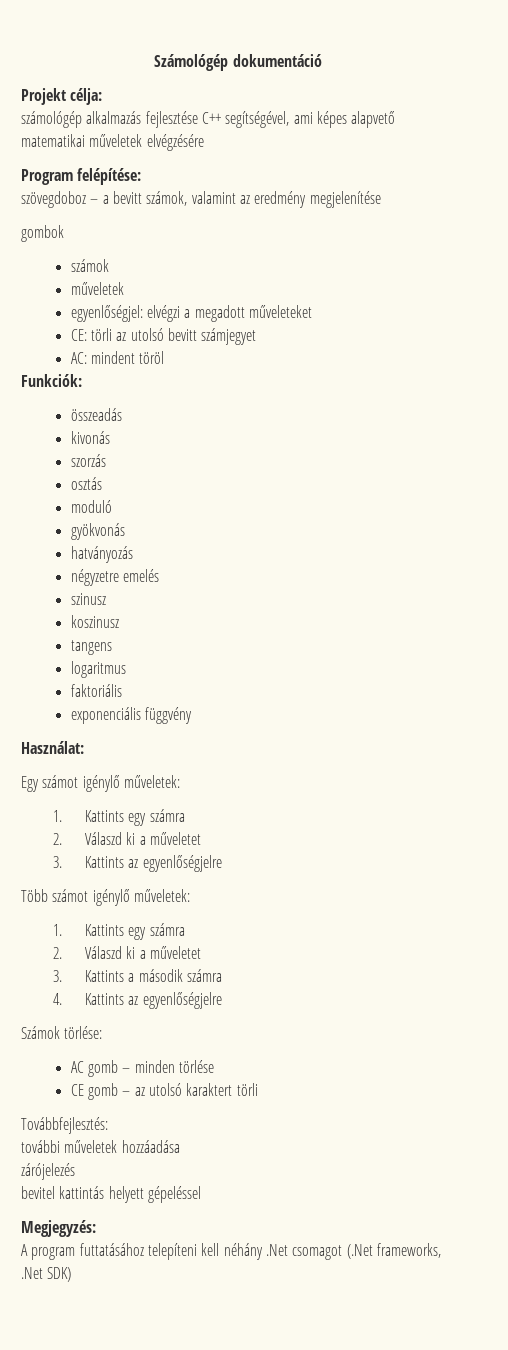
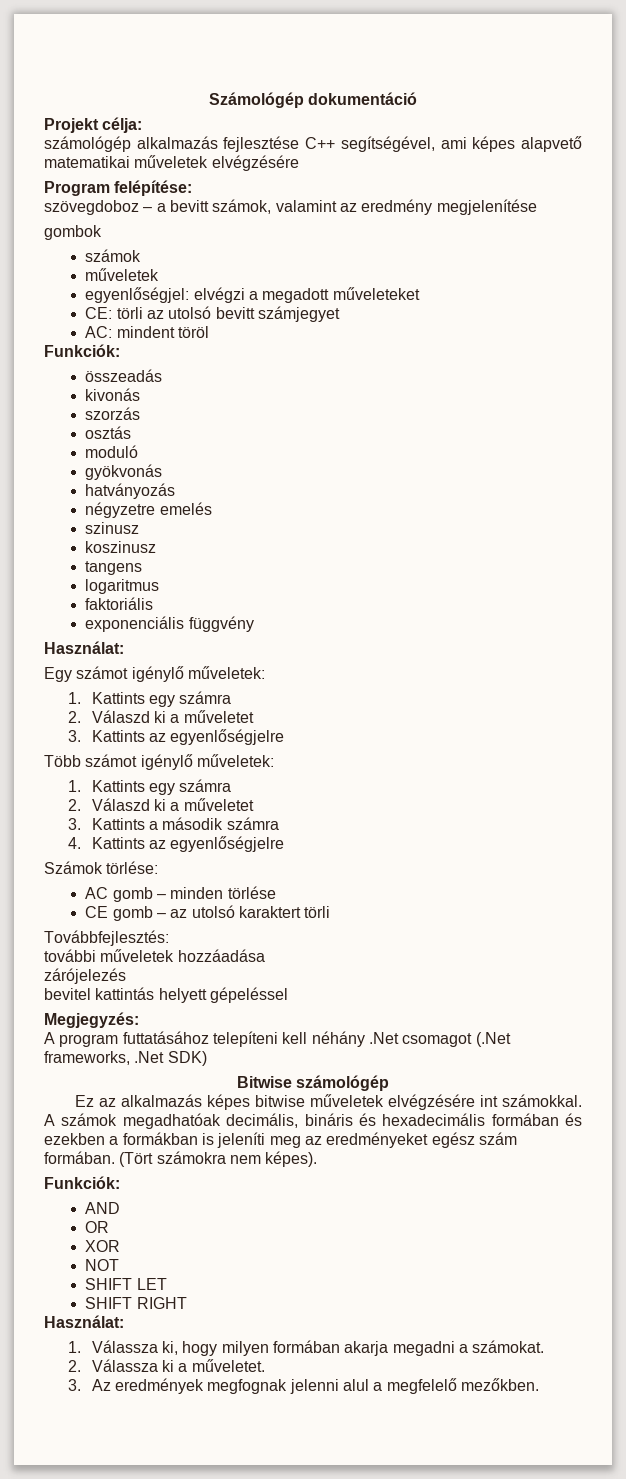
+ Bitwise számológép
+ Ez az alkalmazás képes bitwise műveletek elvégzésére int számokkal. A számok megadhatóak decimális, bináris és hexadecimális formában és ezekben a formákban is jeleníti meg az eredményeket egész szám formában. (Tört számokra nem képes).
+ Funkciók:
+ AND
+ OR
+ XOR
+ NOT
+ SHIFT LET
+ SHIFT RIGHT
+ Használat:
+ 1. Válassza ki, hogy milyen formában akarja megadni a számokat.
+ 2. Válassza ki a műveletet.
+ 3. Az eredmények megfognak jelenni alul a megfelelő mezőkben.

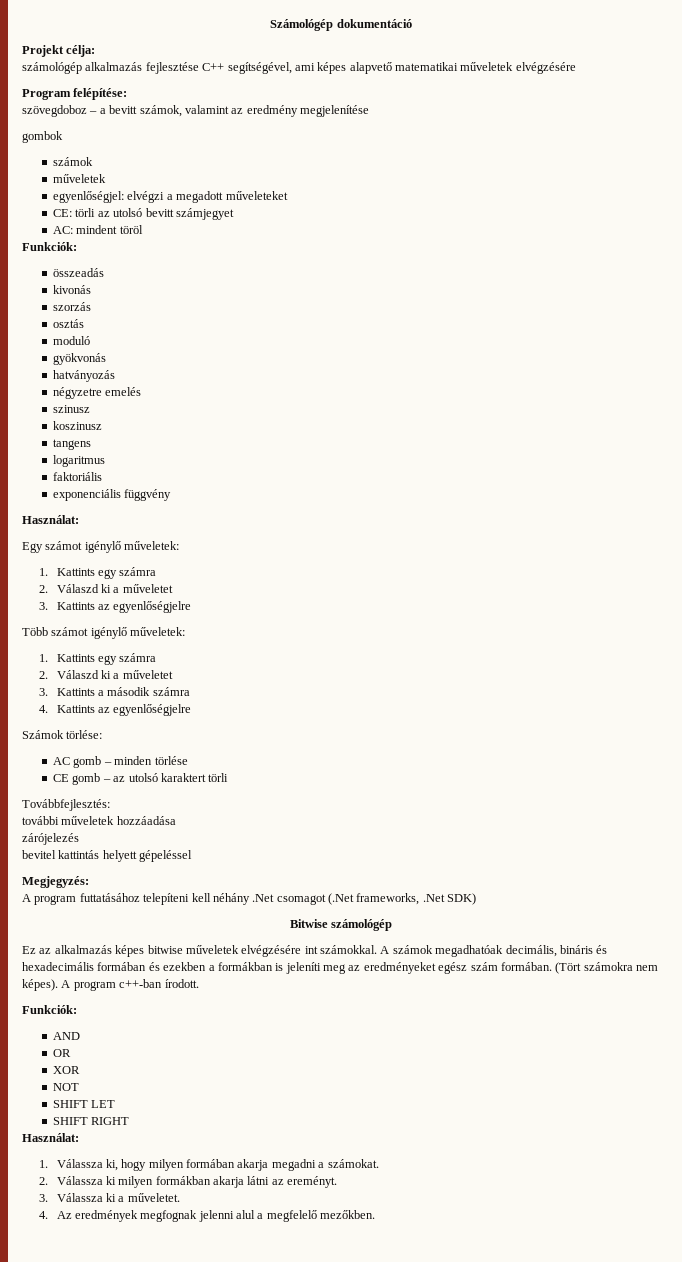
+ A program c++-ban írodott.
- 2. Válassza ki a műveletet.
+ 2. Válassza ki milyen formákban akarja látni az ereményt.
+ 3. Válassza ki a műveletet.
- 3. Az eredmények megfognak jelenni alul a megfelelő mezőkben.
+ 4. Az eredmények megfognak jelenni alul a megfelelő mezőkben.

